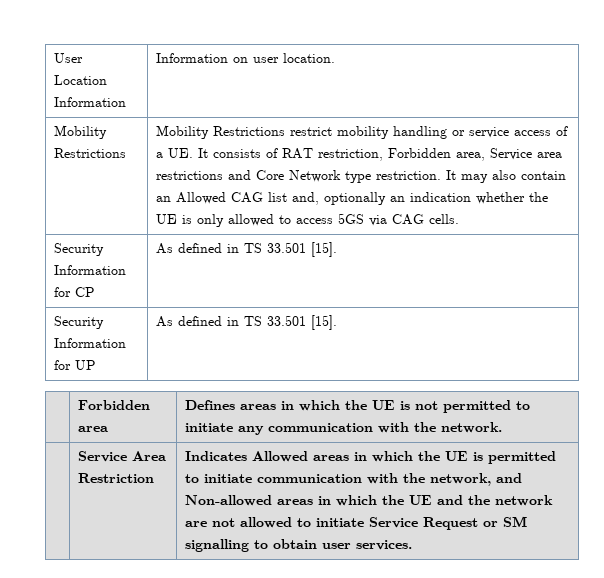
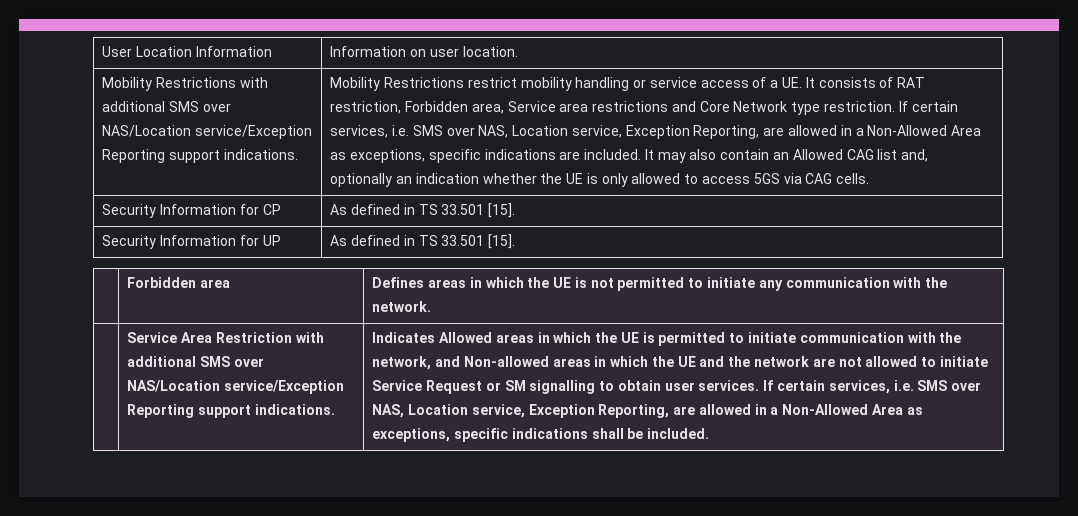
  User Location Information | Information on user location.
- Mobility Restrictions
+ Mobility Restrictions with additional SMS over NAS/Location service/Exception Reporting support indications.
+ If certain services, i.e. SMS over NAS, Location service, Exception Reporting, are allowed in a Non-Allowed Area as exceptions, specific indications are included.
- Service Area Restriction
+ Service Area Restriction with additional SMS over NAS/Location service/Exception Reporting support indications.
+ If certain services, i.e. SMS over NAS, Location service, Exception Reporting, are allowed in a Non-Allowed Area as exceptions, specific indications shall be included.

